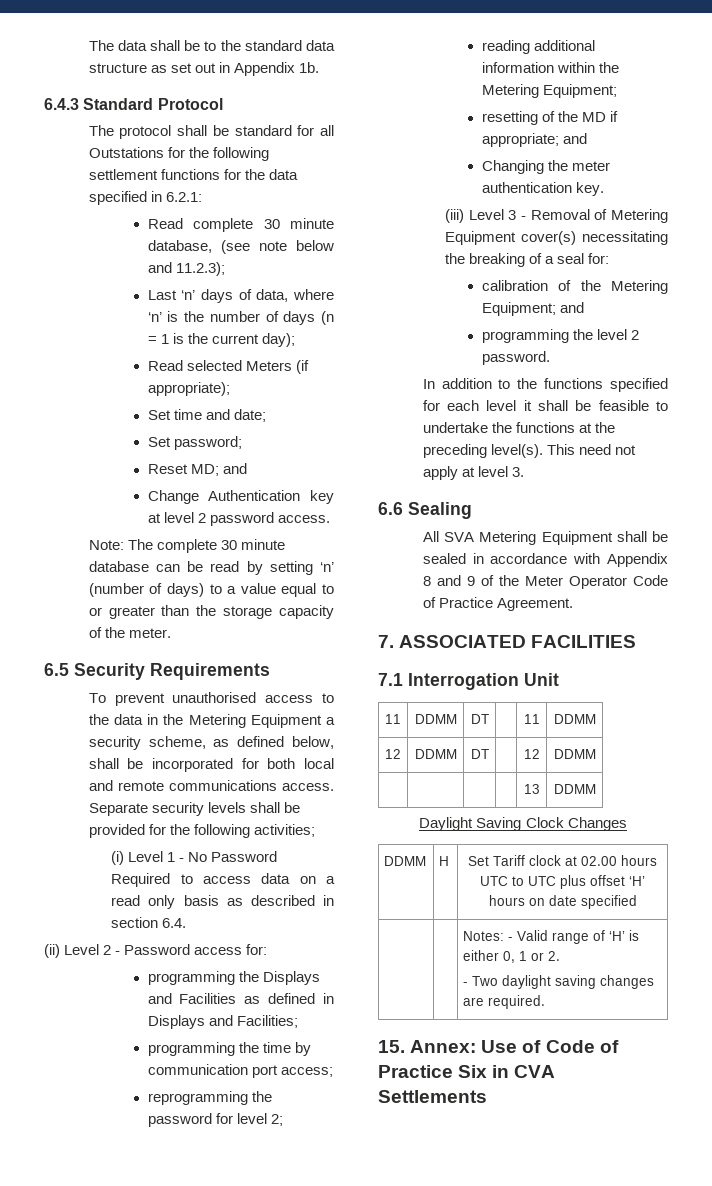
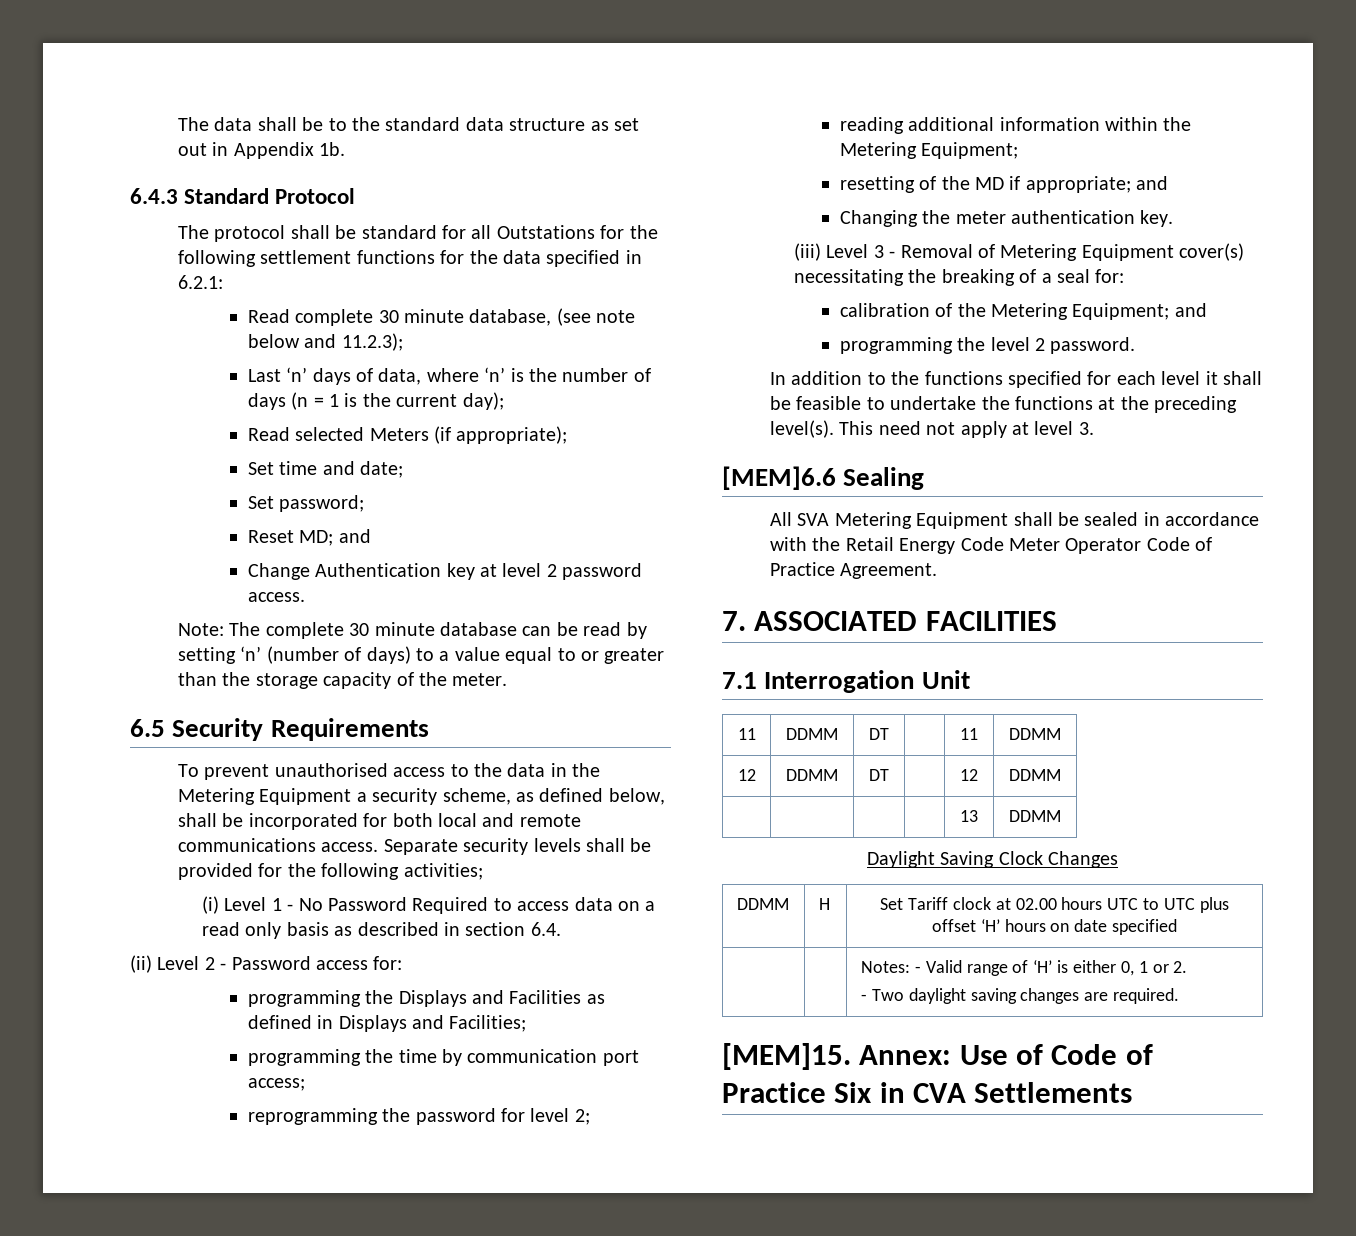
- 6.6 Sealing
+ [MEM]6.6 Sealing
- All SVA Metering Equipment shall be sealed in accordance with Appendix 8 and 9 of the Meter Operator Code of Practice Agreement.
+ All SVA Metering Equipment shall be sealed in accordance with the Retail Energy Code Meter Operator Code of Practice Agreement.
- 15. Annex: Use of Code of Practice Six in CVA Settlements
+ [MEM]15. Annex: Use of Code of Practice Six in CVA Settlements

